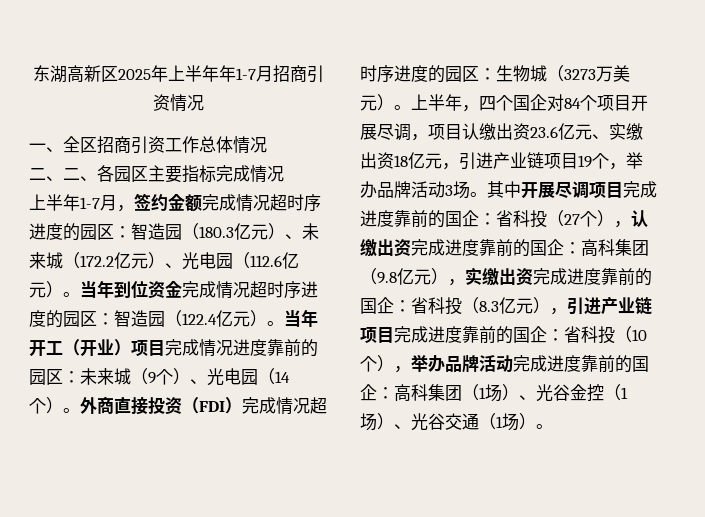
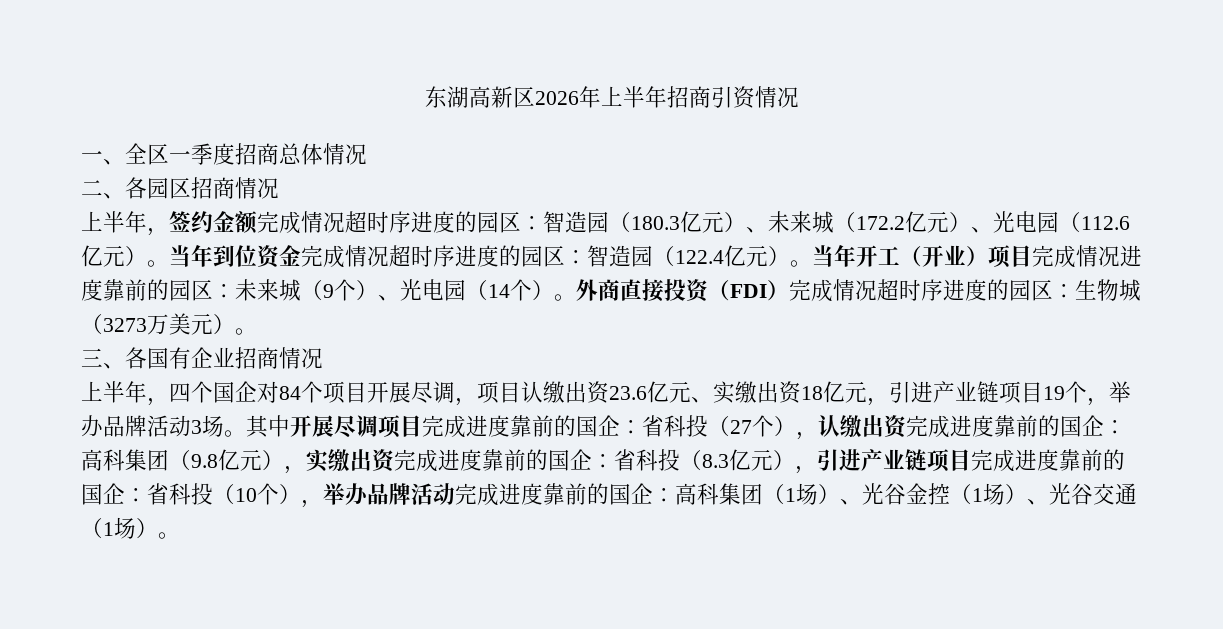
- 东湖高新区2025年上半年年1-7月招商引资情况
+ 东湖高新区2026年上半年招商引资情况
- 一、全区招商引资工作总体情况
+ 一、全区一季度招商总体情况
- 二、二、各园区主要指标完成情况
- 上半年1-7月，签约金额完成情况超时序进度的园区：智造园（180.3亿元）、未来城（172.2亿元）、光电园（112.6亿元）。
+ 二、各园区招商情况
+ 上半年，签约金额完成情况超时序进度的园区：智造园（180.3亿元）、未来城（172.2亿元）、光电园（112.6亿元）。
- 外商直接投资（FDI）完成情况超时序进度的园区：生物城（3273万美元）。上半年，四个国企对84个项目开展尽调，项目认缴出资23.6亿元、实缴出资18亿元，引进产业链项目19个，举办品牌活动3场。
+ 外商直接投资（FDI）完成情况超时序进度的园区：生物城（3273万美元）。
+ 三、各国有企业招商情况
+ 上半年，四个国企对84个项目开展尽调，项目认缴出资23.6亿元、实缴出资18亿元，引进产业链项目19个，举办品牌活动3场。

